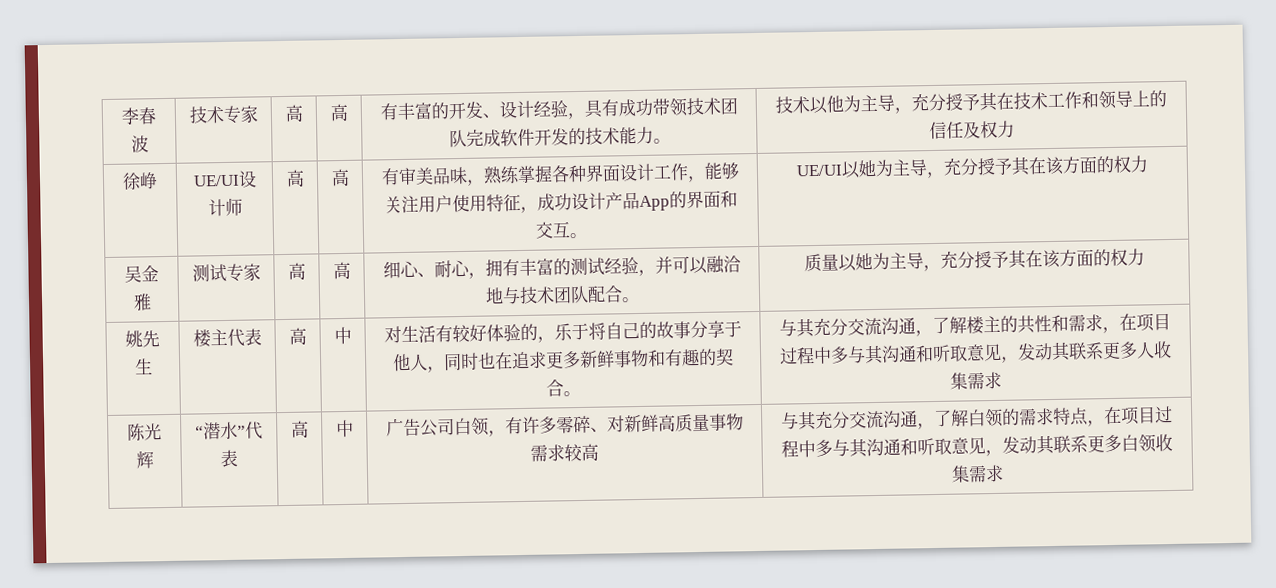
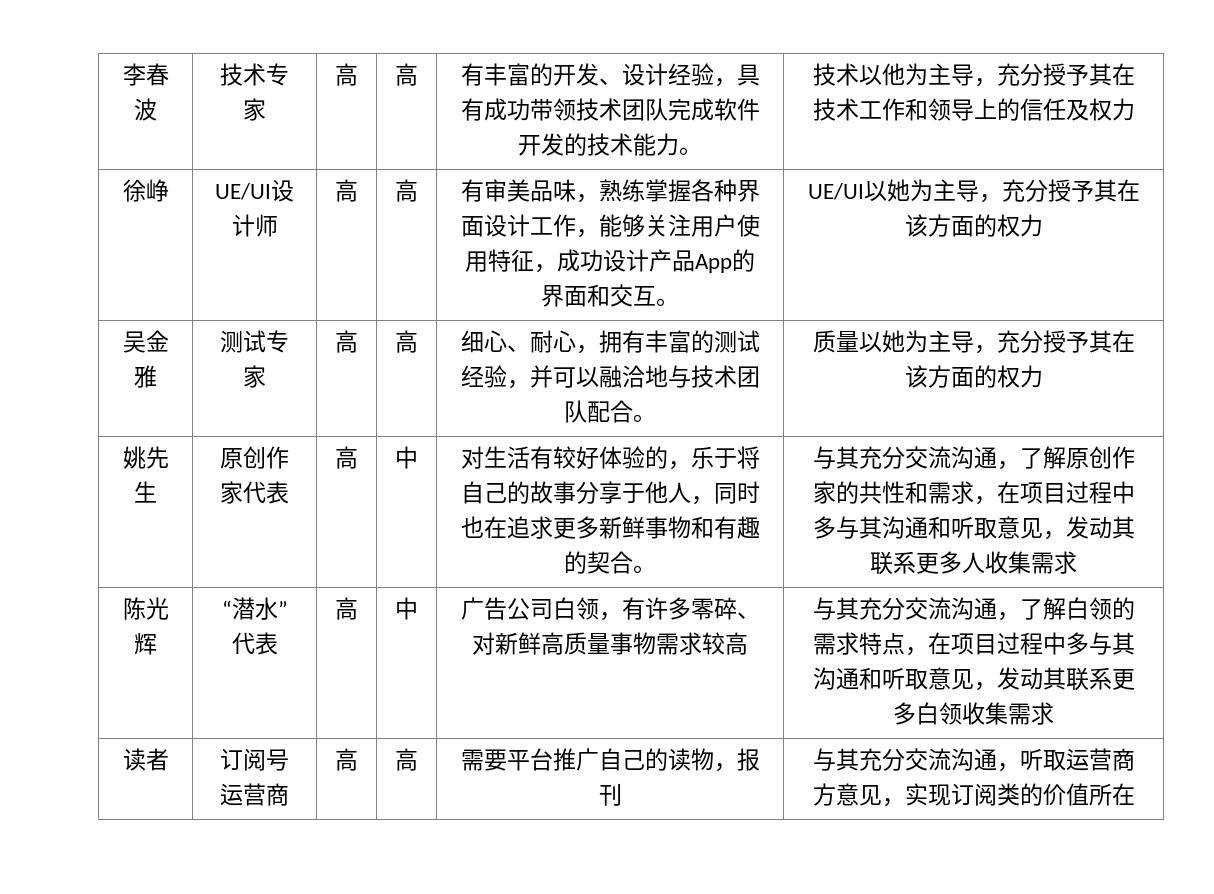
- 楼主代表
+ 原创作家代表
- 与其充分交流沟通，了解楼主的共性和需求，在项目过程中多与其沟通和听取意见，发动其联系更多人收集需求
+ 与其充分交流沟通，了解原创作家的共性和需求，在项目过程中多与其沟通和听取意见，发动其联系更多人收集需求
+ 读者 | 订阅号运营商 | 高 | 高 | 需要平台推广自己的读物，报刊 | 与其充分交流沟通，听取运营商方意见，实现订阅类的价值所在

